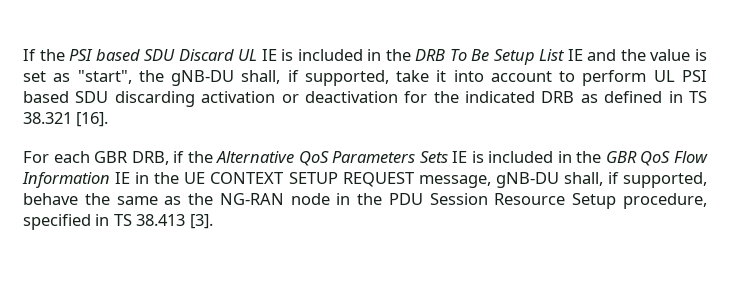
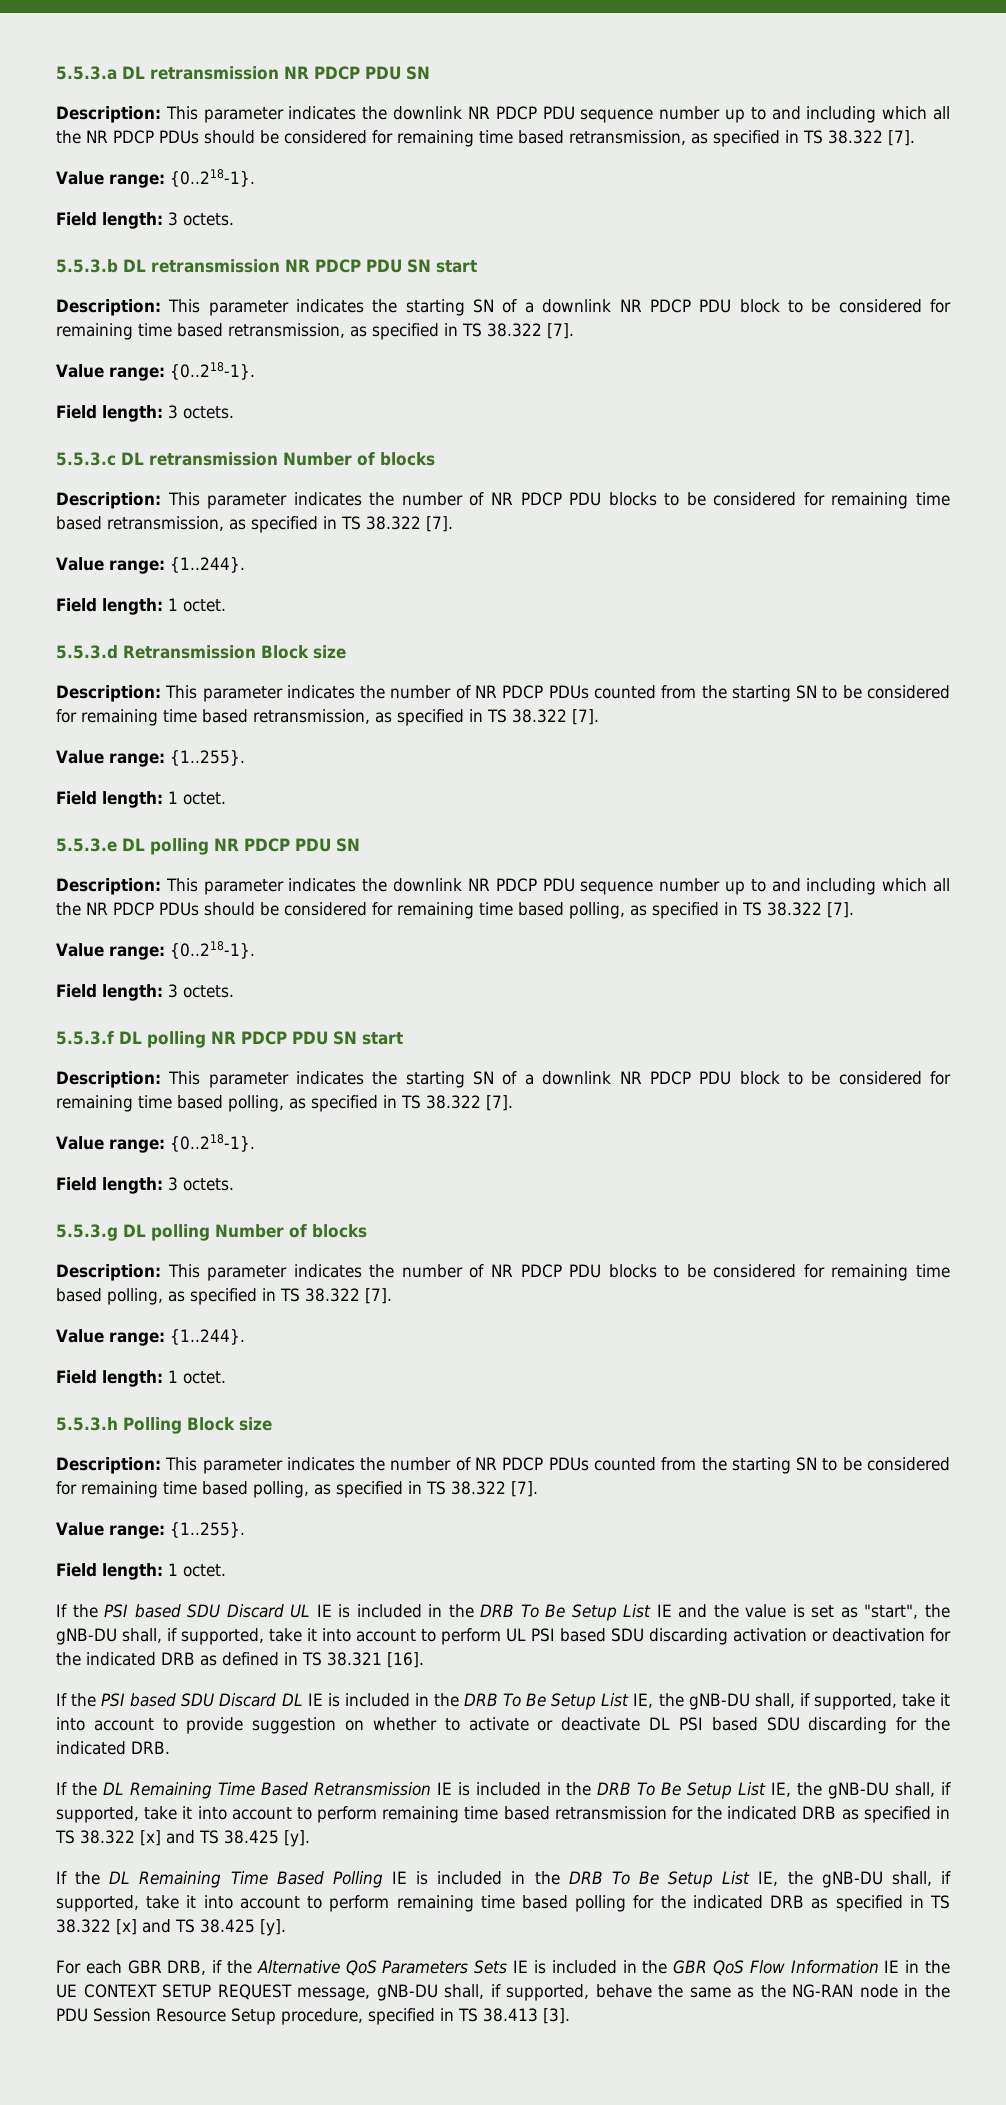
+ 5.5.3.a DL retransmission NR PDCP PDU SN
+ Description: This parameter indicates the downlink NR PDCP PDU sequence number up to and including which all the NR PDCP PDUs should be considered for remaining time based retransmission, as specified in TS 38.322 [7].
+ Value range: {0..218-1}.
+ Field length: 3 octets.
+ 5.5.3.b DL retransmission NR PDCP PDU SN start
+ Description: This parameter indicates the starting SN of a downlink NR PDCP PDU block to be considered for remaining time based retransmission, as specified in TS 38.322 [7].
+ Value range: {0..218-1}.
+ Field length: 3 octets.
+ 5.5.3.c DL retransmission Number of blocks
+ Description: This parameter indicates the number of NR PDCP PDU blocks to be considered for remaining time based retransmission, as specified in TS 38.322 [7].
+ Value range: {1..244}.
+ Field length: 1 octet.
+ 5.5.3.d Retransmission Block size
+ Description: This parameter indicates the number of NR PDCP PDUs counted from the starting SN to be considered for remaining time based retransmission, as specified in TS 38.322 [7].
+ Value range: {1..255}.
+ Field length: 1 octet.
+ 5.5.3.e DL polling NR PDCP PDU SN
+ Description: This parameter indicates the downlink NR PDCP PDU sequence number up to and including which all the NR PDCP PDUs should be considered for remaining time based polling, as specified in TS 38.322 [7].
+ Value range: {0..218-1}.
+ Field length: 3 octets.
+ 5.5.3.f DL polling NR PDCP PDU SN start
+ Description: This parameter indicates the starting SN of a downlink NR PDCP PDU block to be considered for remaining time based polling, as specified in TS 38.322 [7].
+ Value range: {0..218-1}.
+ Field length: 3 octets.
+ 5.5.3.g DL polling Number of blocks
+ Description: This parameter indicates the number of NR PDCP PDU blocks to be considered for remaining time based polling, as specified in TS 38.322 [7].
+ Value range: {1..244}.
+ Field length: 1 octet.
+ 5.5.3.h Polling Block size
+ Description: This parameter indicates the number of NR PDCP PDUs counted from the starting SN to be considered for remaining time based polling, as specified in TS 38.322 [7].
+ Value range: {1..255}.
+ Field length: 1 octet.
+ If the PSI based SDU Discard DL IE is included in the DRB To Be Setup List IE, the gNB-DU shall, if supported, take it into account to provide suggestion on whether to activate or deactivate DL PSI based SDU discarding for the indicated DRB.
+ If the DL Remaining Time Based Retransmission IE is included in the DRB To Be Setup List IE, the gNB-DU shall, if supported, take it into account to perform remaining time based retransmission for the indicated DRB as specified in TS 38.322 [x] and TS 38.425 [y].
+ If the DL Remaining Time Based Polling IE is included in the DRB To Be Setup List IE, the gNB-DU shall, if supported, take it into account to perform remaining time based polling for the indicated DRB as specified in TS 38.322 [x] and TS 38.425 [y].

